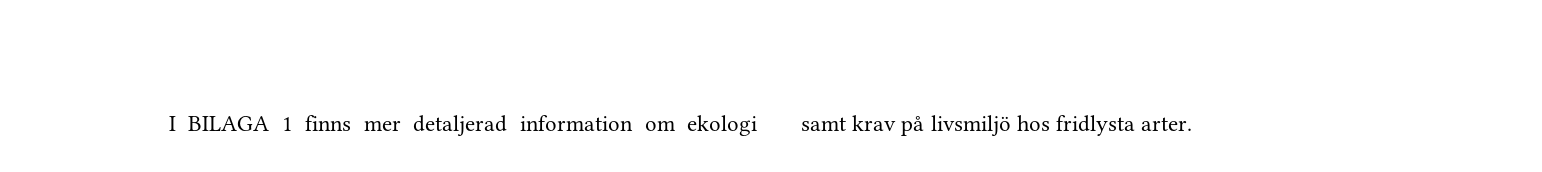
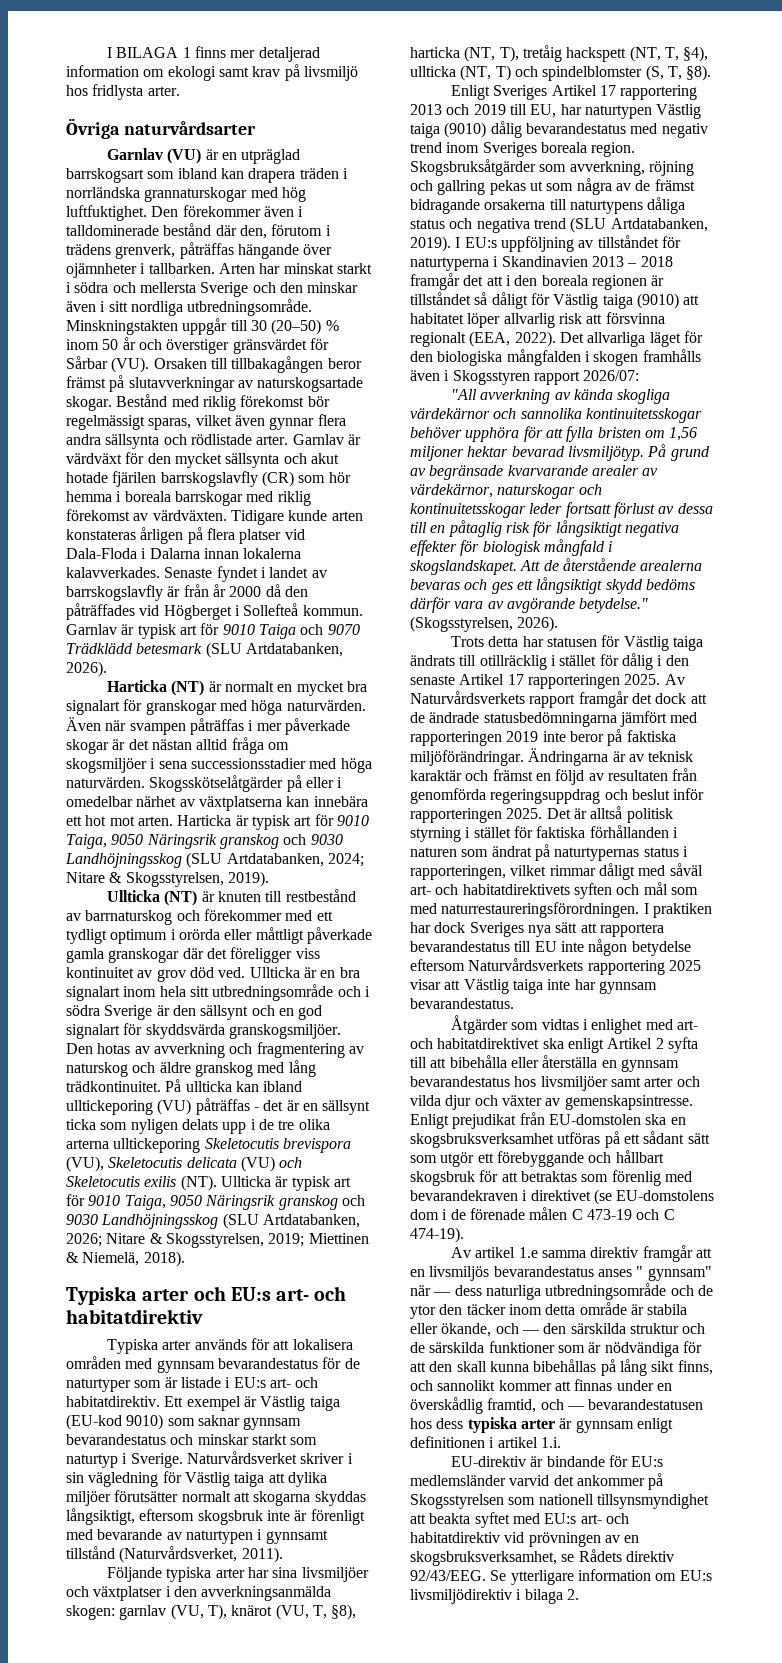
+ Övriga naturvårdsarter
+ Garnlav (VU) är en utpräglad barrskogsart som ibland kan drapera träden i norrländska grannaturskogar med hög luftfuktighet. Den förekommer även i talldominerade bestånd där den, förutom i trädens grenverk, påträffas hängande över ojämnheter i tallbarken. Arten har minskat starkt i södra och mellersta Sverige och den minskar även i sitt nordliga utbredningsområde. Minskningstakten uppgår till 30 (20–50) % inom 50 år och överstiger gränsvärdet för Sårbar (VU). Orsaken till tillbakagången beror främst på slutavverkningar av naturskogsartade skogar. Bestånd med riklig förekomst bör regelmässigt sparas, vilket även gynnar flera andra sällsynta och rödlistade arter. Garnlav är värdväxt för den mycket sällsynta och akut hotade fjärilen barrskogslavfly (CR) som hör hemma i boreala barrskogar med riklig förekomst av värdväxten. Tidigare kunde arten konstateras årligen på flera platser vid Dala-Floda i Dalarna innan lokalerna kalavverkades. Senaste fyndet i landet av barrskogslavfly är från år 2000 då den påträffades vid Högberget i Sollefteå kommun. Garnlav är typisk art för 9010 Taiga och 9070 Trädklädd betesmark (SLU Artdatabanken, 2026).
+ Harticka (NT) är normalt en mycket bra signalart för granskogar med höga naturvärden. Även när svampen påträffas i mer påverkade skogar är det nästan alltid fråga om skogsmiljöer i sena successionsstadier med höga naturvärden. Skogsskötselåtgärder på eller i omedelbar närhet av växtplatserna kan innebära ett hot mot arten. Harticka är typisk art för 9010 Taiga, 9050 Näringsrik granskog och 9030 Landhöjningsskog (SLU Artdatabanken, 2024; Nitare & Skogsstyrelsen, 2019).
+ Ullticka (NT) är knuten till restbestånd av barrnaturskog och förekommer med ett tydligt optimum i orörda eller måttligt påverkade gamla granskogar där det föreligger viss kontinuitet av grov död ved. Ullticka är en bra signalart inom hela sitt utbredningsområde och i södra Sverige är den sällsynt och en god signalart för skyddsvärda granskogsmiljöer. Den hotas av avverkning och fragmentering av naturskog och äldre granskog med lång trädkontinuitet. På ullticka kan ibland ulltickeporing (VU) påträffas - det är en sällsynt ticka som nyligen delats upp i de tre olika arterna ulltickeporing Skeletocutis brevispora (VU), Skeletocutis delicata (VU) och Skeletocutis exilis (NT). Ullticka är typisk art för 9010 Taiga, 9050 Näringsrik granskog och 9030 Landhöjningsskog (SLU Artdatabanken, 2026; Nitare & Skogsstyrelsen, 2019; Miettinen & Niemelä, 2018).
+ Typiska arter och EU:s art- och habitatdirektiv
+ Typiska arter används för att lokalisera områden med gynnsam bevarandestatus för de naturtyper som är listade i EU:s art- och habitatdirektiv. Ett exempel är Västlig taiga (EU-kod 9010) som saknar gynnsam bevarandestatus och minskar starkt som naturtyp i Sverige. Naturvårdsverket skriver i sin vägledning för Västlig taiga att dylika miljöer förutsätter normalt att skogarna skyddas långsiktigt, eftersom skogsbruk inte är förenligt med bevarande av naturtypen i gynnsamt tillstånd (Naturvårdsverket, 2011).
+ Följande typiska arter har sina livsmiljöer och växtplatser i den avverkningsanmälda skogen: garnlav (VU, T), knärot (VU, T, §8), harticka (NT, T), tretåig hackspett (NT, T, §4), ullticka (NT, T) och spindelblomster (S, T, §8).
+ Enligt Sveriges Artikel 17 rapportering 2013 och 2019 till EU, har naturtypen Västlig taiga (9010) dålig bevarandestatus med negativ trend inom Sveriges boreala region. Skogsbruksåtgärder som avverkning, röjning och gallring pekas ut som några av de främst bidragande orsakerna till naturtypens dåliga status och negativa trend (SLU Artdatabanken, 2019). I EU:s uppföljning av tillståndet för naturtyperna i Skandinavien 2013 – 2018 framgår det att i den boreala regionen är tillståndet så dåligt för Västlig taiga (9010) att habitatet löper allvarlig risk att försvinna regionalt (EEA, 2022). Det allvarliga läget för den biologiska mångfalden i skogen framhålls även i Skogsstyren rapport 2026/07:
+ "All avverkning av kända skogliga värdekärnor och sannolika kontinuitetsskogar behöver upphöra för att fylla bristen om 1,56 miljoner hektar bevarad livsmiljötyp. På grund av begränsade kvarvarande arealer av värdekärnor, naturskogar och kontinuitetsskogar leder fortsatt förlust av dessa till en påtaglig risk för långsiktigt negativa effekter för biologisk mångfald i skogslandskapet. Att de återstående arealerna bevaras och ges ett långsiktigt skydd bedöms därför vara av avgörande betydelse." (Skogsstyrelsen, 2026).
+ Trots detta har statusen för Västlig taiga ändrats till otillräcklig i stället för dålig i den senaste Artikel 17 rapporteringen 2025. Av Naturvårdsverkets rapport framgår det dock att de ändrade statusbedömningarna jämfört med rapporteringen 2019 inte beror på faktiska miljöförändringar. Ändringarna är av teknisk karaktär och främst en följd av resultaten från genomförda regeringsuppdrag och beslut inför rapporteringen 2025. Det är alltså politisk styrning i stället för faktiska förhållanden i naturen som ändrat på naturtypernas status i rapporteringen, vilket rimmar dåligt med såväl art- och habitatdirektivets syften och mål som med naturrestaureringsförordningen. I praktiken har dock Sveriges nya sätt att rapportera bevarandestatus till EU inte någon betydelse eftersom Naturvårdsverkets rapportering 2025 visar att Västlig taiga inte har gynnsam bevarandestatus.
+ Åtgärder som vidtas i enlighet med art- och habitatdirektivet ska enligt Artikel 2 syfta till att bibehålla eller återställa en gynnsam bevarandestatus hos livsmiljöer samt arter och vilda djur och växter av gemenskapsintresse. Enligt prejudikat från EU-domstolen ska en skogsbruksverksamhet utföras på ett sådant sätt som utgör ett förebyggande och hållbart skogsbruk för att betraktas som förenlig med bevarandekraven i direktivet (se EU-domstolens dom i de förenade målen C 473-19 och C 474-19).
+ Av artikel 1.e samma direktiv framgår att en livsmiljös bevarandestatus anses " gynnsam" när — dess naturliga utbredningsområde och de ytor den täcker inom detta område är stabila eller ökande, och — den särskilda struktur och de särskilda funktioner som är nödvändiga för att den skall kunna bibehållas på lång sikt finns, och sannolikt kommer att finnas under en överskådlig framtid, och — bevarandestatusen hos dess typiska arter är gynnsam enligt definitionen i artikel 1.i.
+ EU-direktiv är bindande för EU:s medlemsländer varvid det ankommer på Skogsstyrelsen som nationell tillsynsmyndighet att beakta syftet med EU:s art- och habitatdirektiv vid prövningen av en skogsbruksverksamhet, se Rådets direktiv 92/43/EEG. Se ytterligare information om EU:s livsmiljödirektiv i bilaga 2.

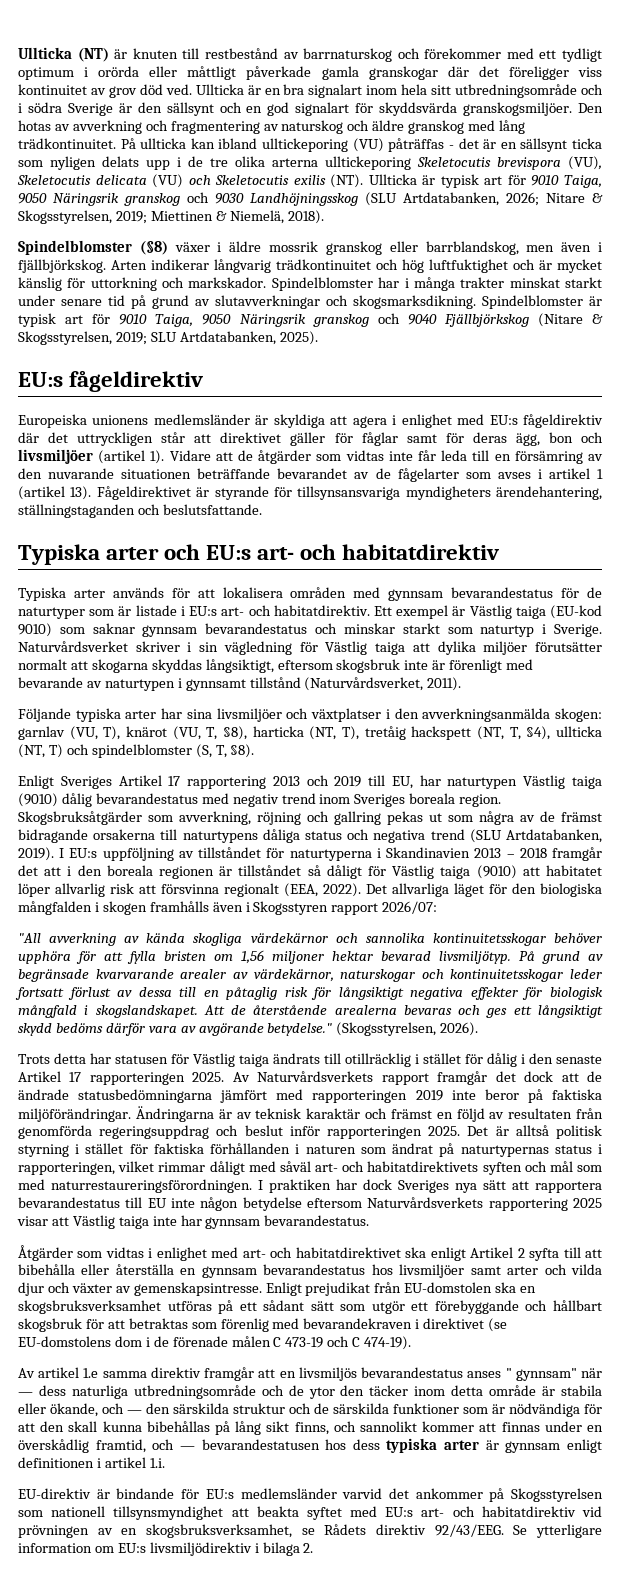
- I BILAGA 1 finns mer detaljerad information om ekologi samt krav på livsmiljö hos fridlysta arter.
- Övriga naturvårdsarter
- Garnlav (VU) är en utpräglad barrskogsart som ibland kan drapera träden i norrländska grannaturskogar med hög luftfuktighet. Den förekommer även i talldominerade bestånd där den, förutom i trädens grenverk, påträffas hängande över ojämnheter i tallbarken. Arten har minskat starkt i södra och mellersta Sverige och den minskar även i sitt nordliga utbredningsområde. Minskningstakten uppgår till 30 (20–50) % inom 50 år och överstiger gränsvärdet för Sårbar (VU). Orsaken till tillbakagången beror främst på slutavverkningar av naturskogsartade skogar. Bestånd med riklig förekomst bör regelmässigt sparas, vilket även gynnar flera andra sällsynta och rödlistade arter. Garnlav är värdväxt för den mycket sällsynta och akut hotade fjärilen barrskogslavfly (CR) som hör hemma i boreala barrskogar med riklig förekomst av värdväxten. Tidigare kunde arten konstateras årligen på flera platser vid Dala-Floda i Dalarna innan lokalerna kalavverkades. Senaste fyndet i landet av barrskogslavfly är från år 2000 då den påträffades vid Högberget i Sollefteå kommun. Garnlav är typisk art för 9010 Taiga och 9070 Trädklädd betesmark (SLU Artdatabanken, 2026).
- Harticka (NT) är normalt en mycket bra signalart för granskogar med höga naturvärden. Även när svampen påträffas i mer påverkade skogar är det nästan alltid fråga om skogsmiljöer i sena successionsstadier med höga naturvärden. Skogsskötselåtgärder på eller i omedelbar närhet av växtplatserna kan innebära ett hot mot arten. Harticka är typisk art för 9010 Taiga, 9050 Näringsrik granskog och 9030 Landhöjningsskog (SLU Artdatabanken, 2024; Nitare & Skogsstyrelsen, 2019).
+ Spindelblomster (§8) växer i äldre mossrik granskog eller barrblandskog, men även i fjällbjörkskog. Arten indikerar långvarig trädkontinuitet och hög luftfuktighet och är mycket känslig för uttorkning och markskador. Spindelblomster har i många trakter minskat starkt under senare tid på grund av slutavverkningar och skogsmarksdikning. Spindelblomster är typisk art för 9010 Taiga, 9050 Näringsrik granskog och 9040 Fjällbjörkskog (Nitare & Skogsstyrelsen, 2019; SLU Artdatabanken, 2025).
+ EU:s fågeldirektiv
+ Europeiska unionens medlemsländer är skyldiga att agera i enlighet med EU:s fågeldirektiv där det uttryckligen står att direktivet gäller för fåglar samt för deras ägg, bon och livsmiljöer (artikel 1). Vidare att de åtgärder som vidtas inte får leda till en försämring av den nuvarande situationen beträffande bevarandet av de fågelarter som avses i artikel 1 (artikel 13). Fågeldirektivet är styrande för tillsynsansvariga myndigheters ärendehantering, ställningstaganden och beslutsfattande.

